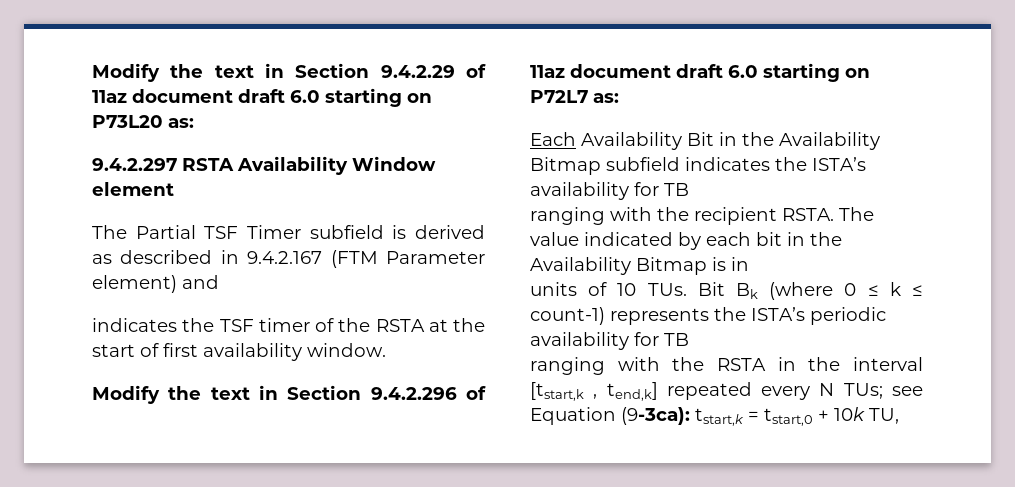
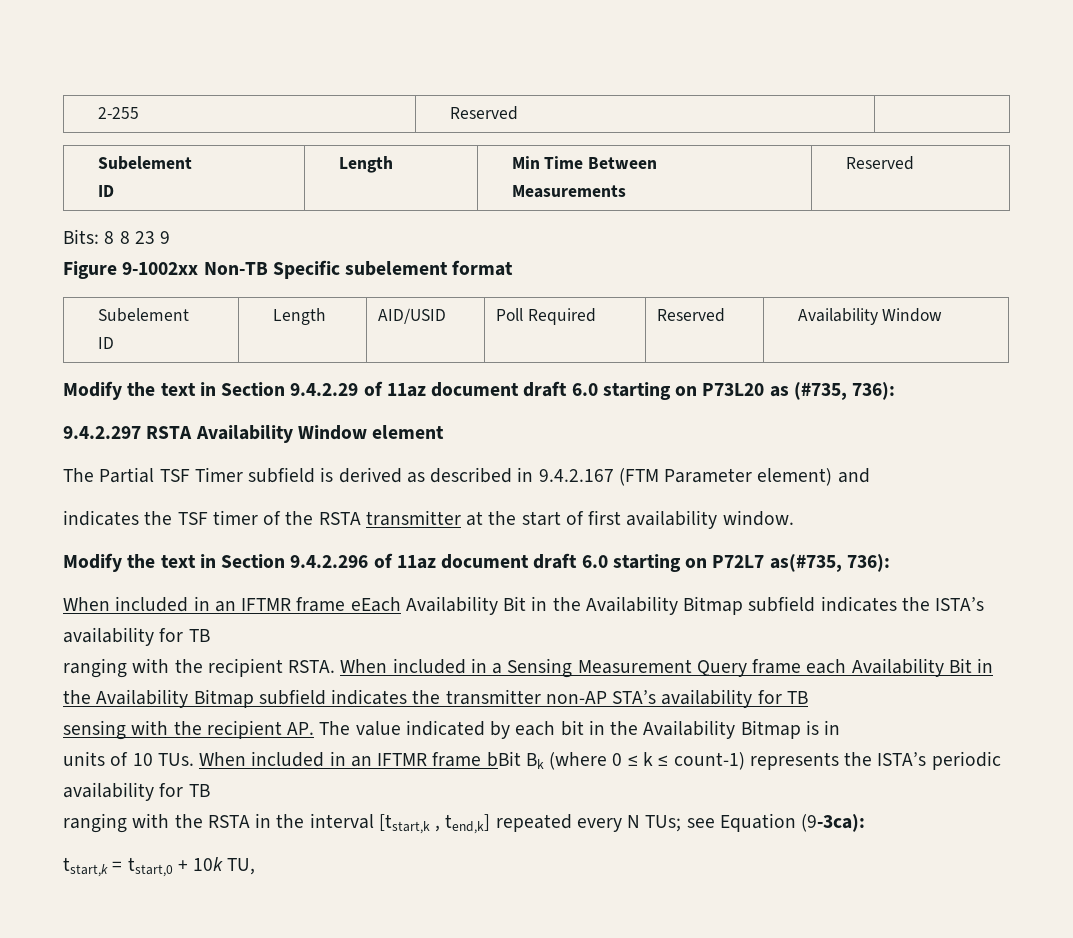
+ 2-255 | Reserved |
+ Subelement
+ ID | Length | Min Time Between
+ Measurements | Reserved
+ Bits: 8 8 23 9
+ Figure 9-1002xx Non-TB Specific subelement format
+ Subelement
+ ID | Length | AID/USID | Poll Required | Reserved | Availability Window
- Modify the text in Section 9.4.2.29 of 11az document draft 6.0 starting on P73L20 as:
+ Modify the text in Section 9.4.2.29 of 11az document draft 6.0 starting on P73L20 as (#735, 736):
- indicates the TSF timer of the RSTA at the start of first availability window.
+ indicates the TSF timer of the RSTA transmitter at the start of first availability window.
- Modify the text in Section 9.4.2.296 of 11az document draft 6.0 starting on P72L7 as:
- Each Availability Bit in the Availability Bitmap subfield indicates the ISTA’s availability for TB
+ Modify the text in Section 9.4.2.296 of 11az document draft 6.0 starting on P72L7 as(#735, 736):
+ When included in an IFTMR frame eEach Availability Bit in the Availability Bitmap subfield indicates the ISTA’s availability for TB
- The value indicated by each bit in the Availability Bitmap is in
+ When included in a Sensing Measurement Query frame each Availability Bit in the Availability Bitmap subfield indicates the transmitter non-AP STA’s availability for TB
+ sensing with the recipient AP. The value indicated by each bit in the Availability Bitmap is in
- units of 10 TUs. Bit Bk (where 0 ≤ k ≤ count-1) represents the ISTA’s periodic availability for TB
+ units of 10 TUs. When included in an IFTMR frame bBit Bk (where 0 ≤ k ≤ count-1) represents the ISTA’s periodic availability for TB
- ranging with the RSTA in the interval [tstart,k , tend,k] repeated every N TUs; see Equation (9-3ca): tstart,k = tstart,0 + 10k TU,
+ ranging with the RSTA in the interval [tstart,k , tend,k] repeated every N TUs; see Equation (9-3ca):
+ tstart,k = tstart,0 + 10k TU,

